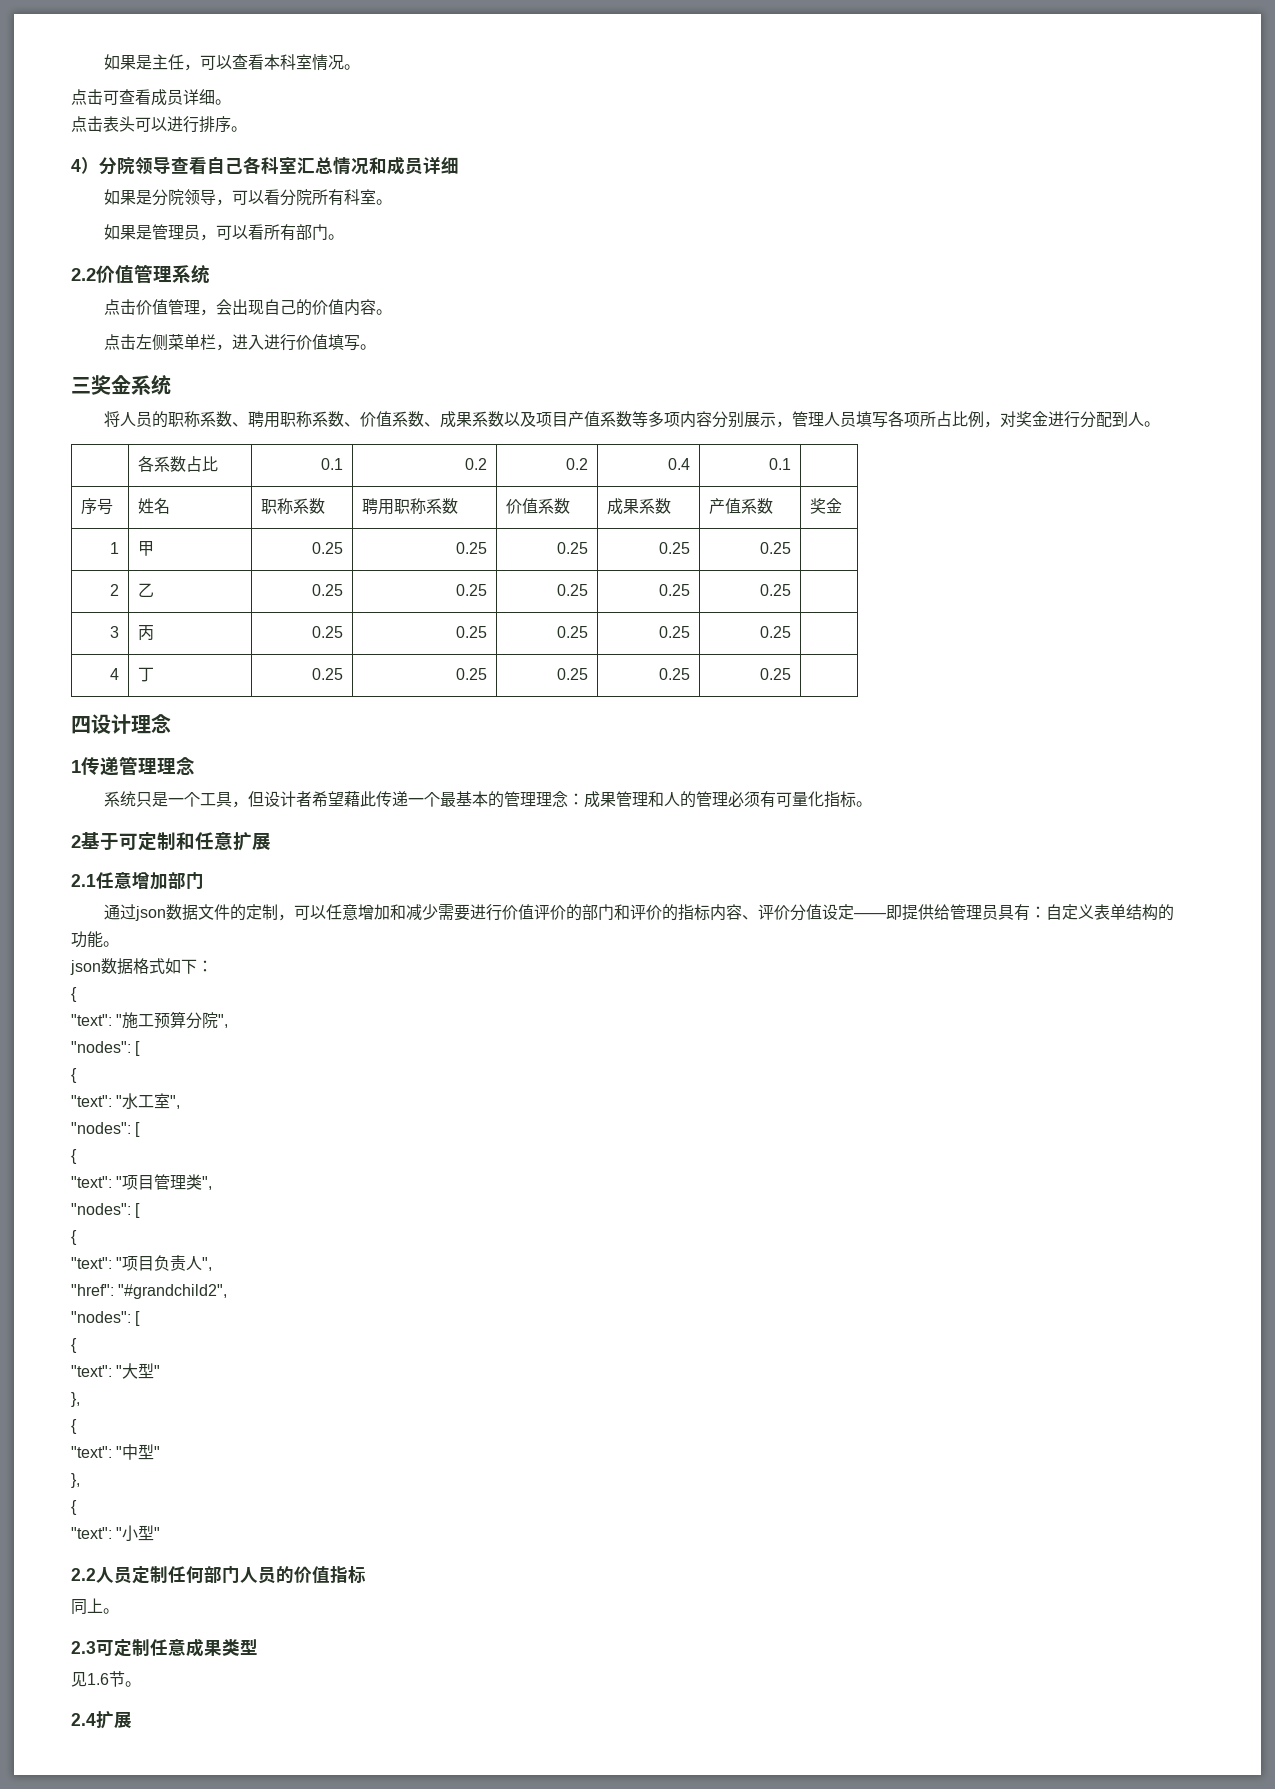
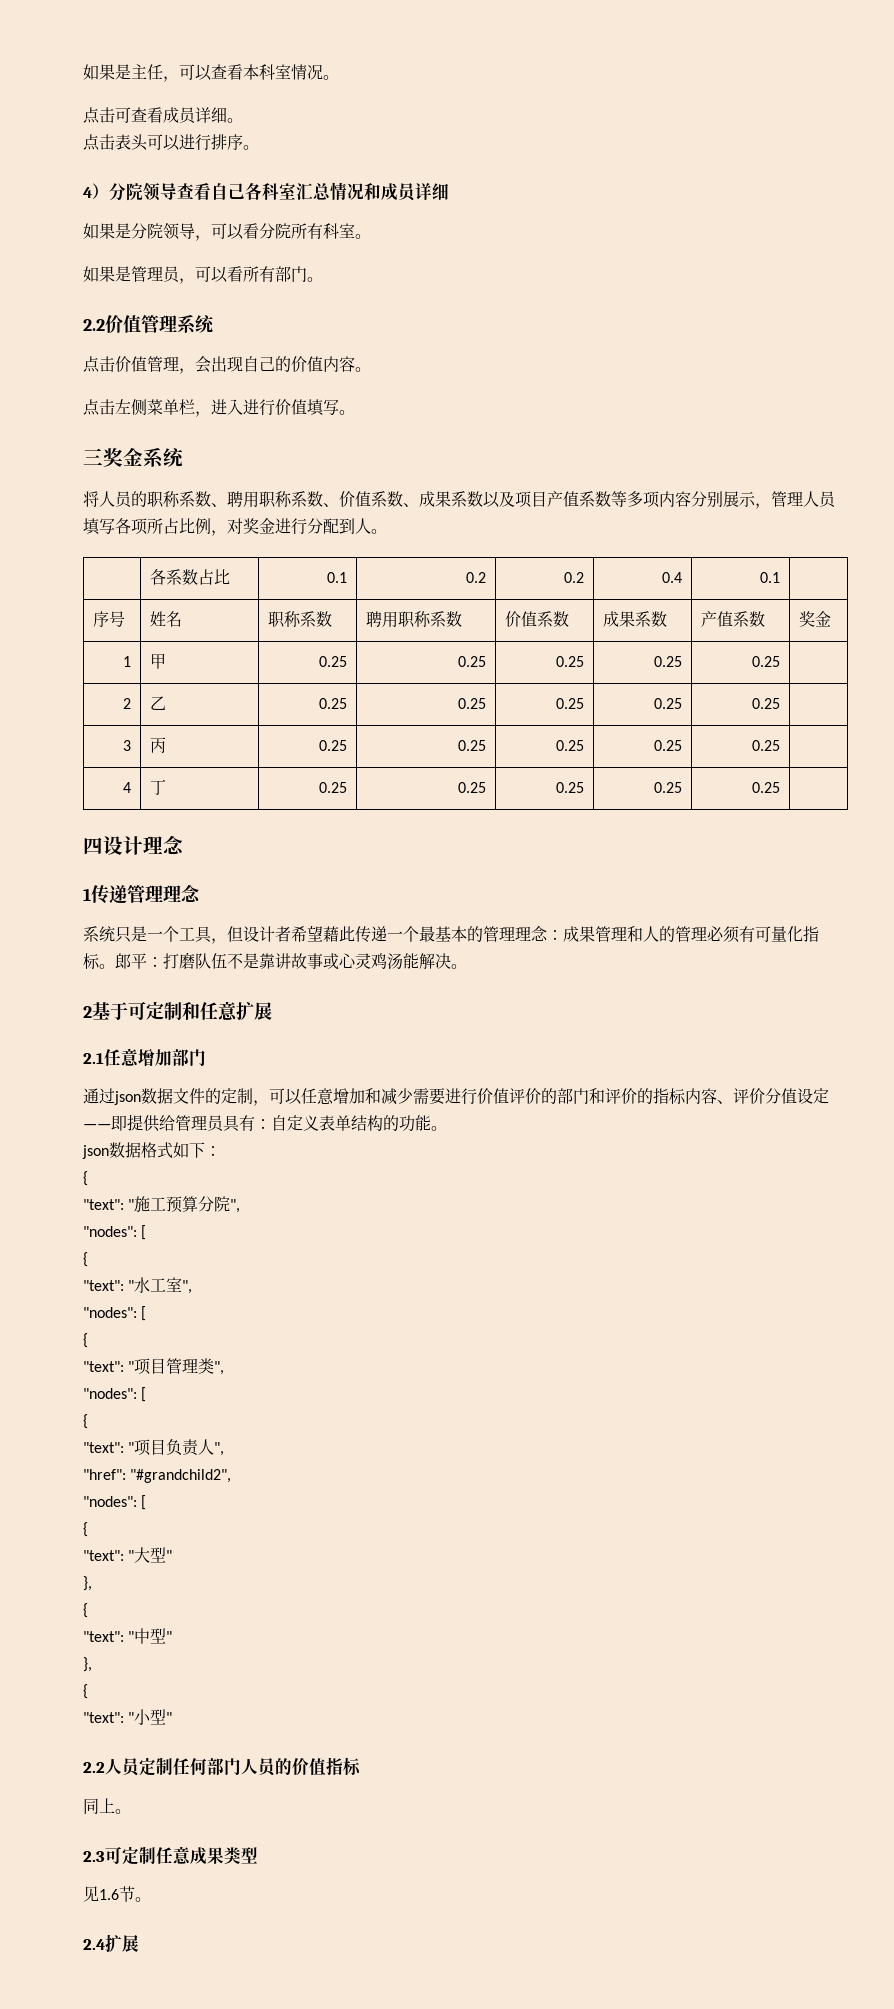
+ 郎平：打磨队伍不是靠讲故事或心灵鸡汤能解决。

